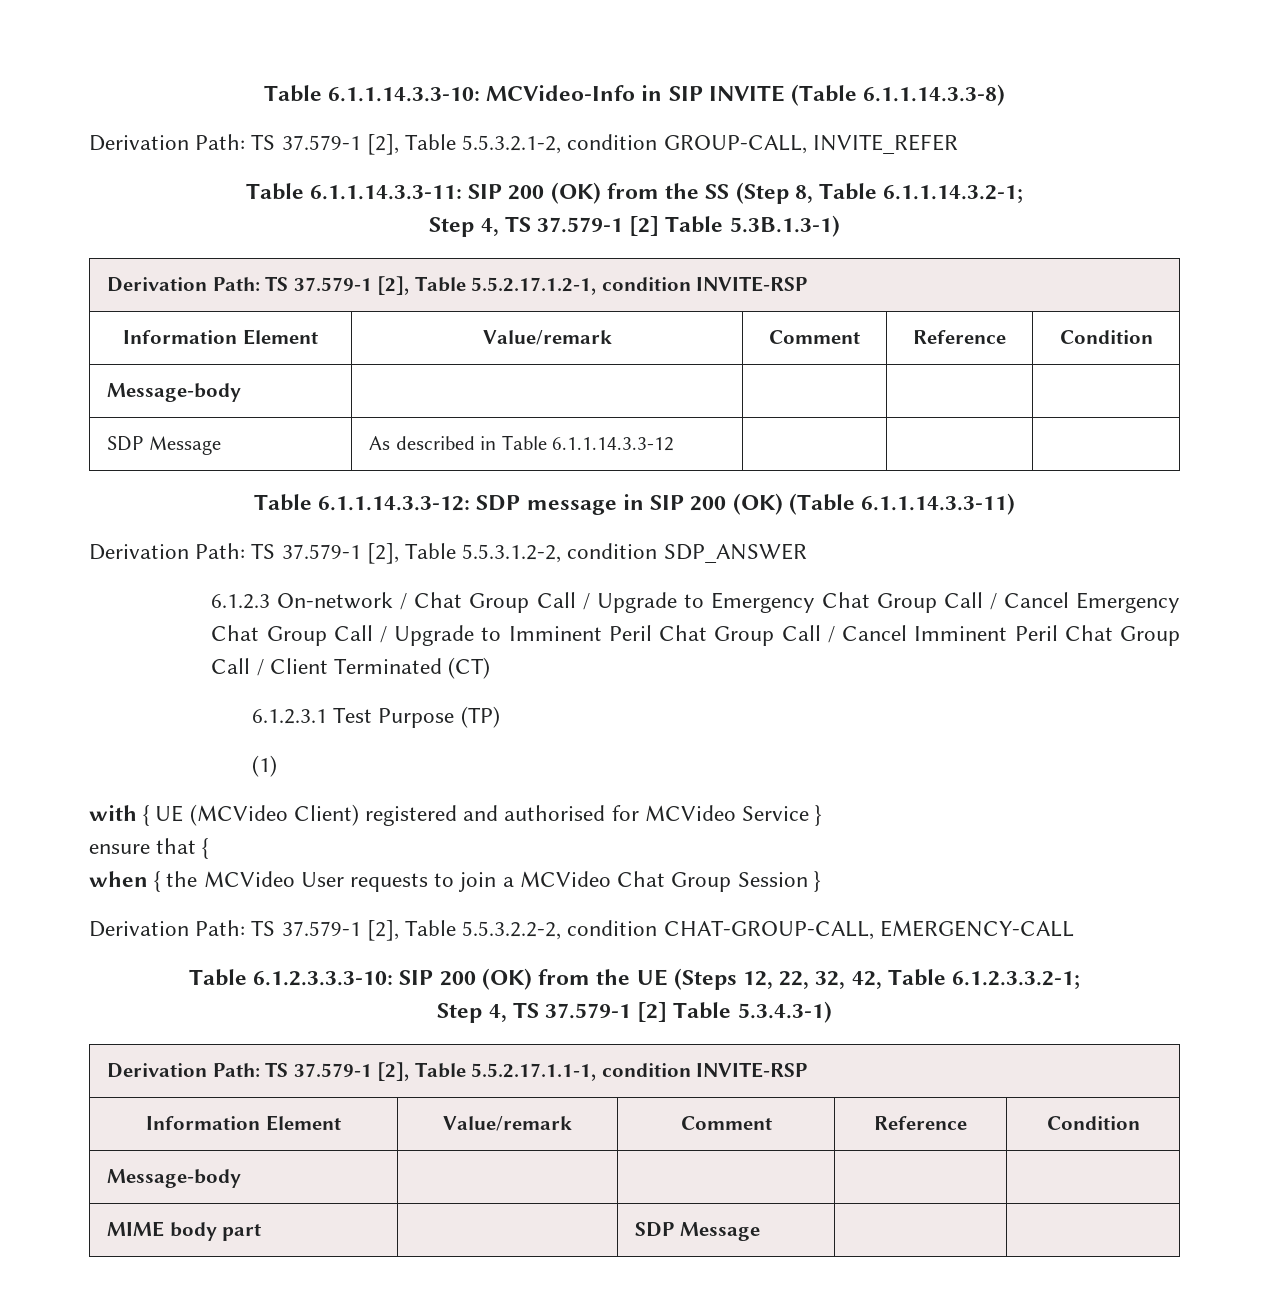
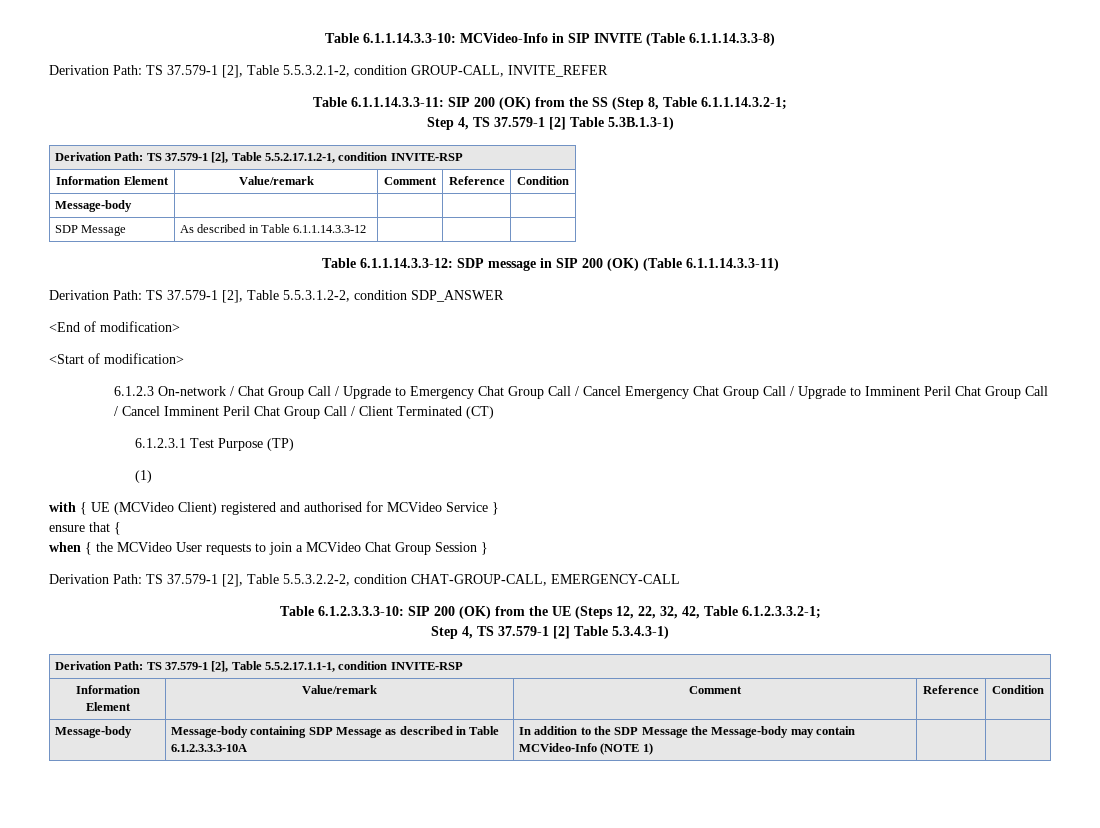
+ <End of modification>
+ <Start of modification>
  Derivation Path: TS 37.579-1 [2], Table 5.5.2.17.1.1-1, condition INVITE-RSP
  Information Element | Value/remark | Comment | Reference | Condition
- Message-body | | | |
- MIME body part | | SDP Message | |
+ Message-body | Message-body containing SDP Message as described in Table 6.1.2.3.3.3-10A | In addition to the SDP Message the Message-body may contain MCVideo-Info (NOTE 1) | |

